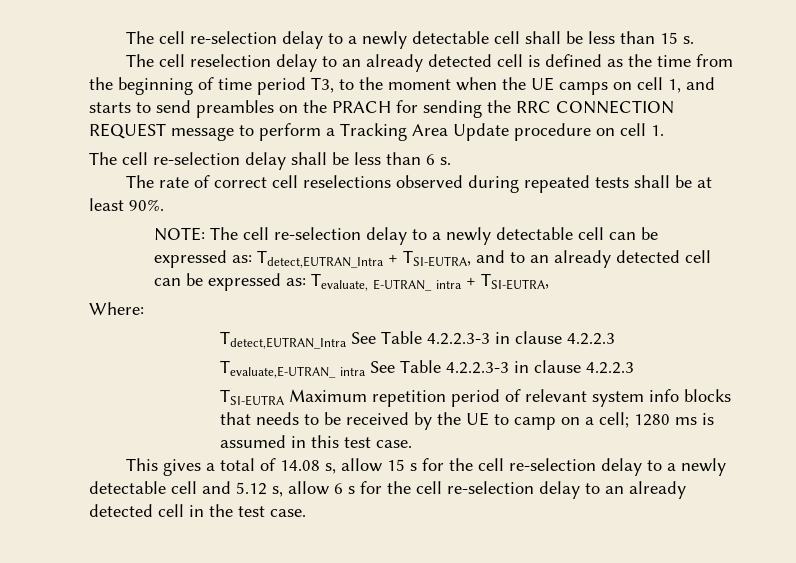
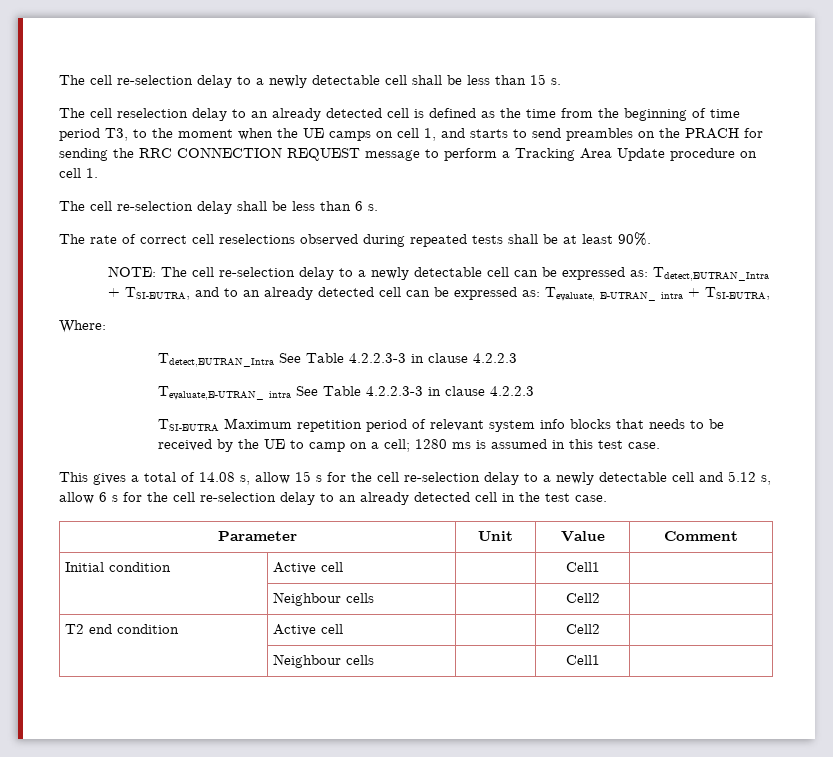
+ Parameter | Unit | Value | Comment
+ Initial condition | Active cell | | Cell1 |
+ | Neighbour cells | | Cell2 |
+ T2 end condition | Active cell | | Cell2 |
+ | Neighbour cells | | Cell1 |

